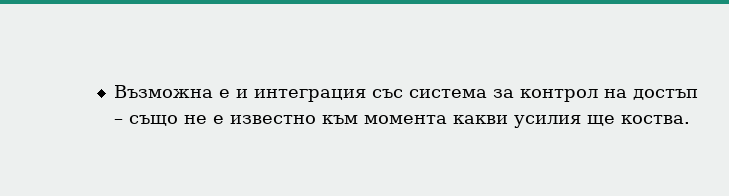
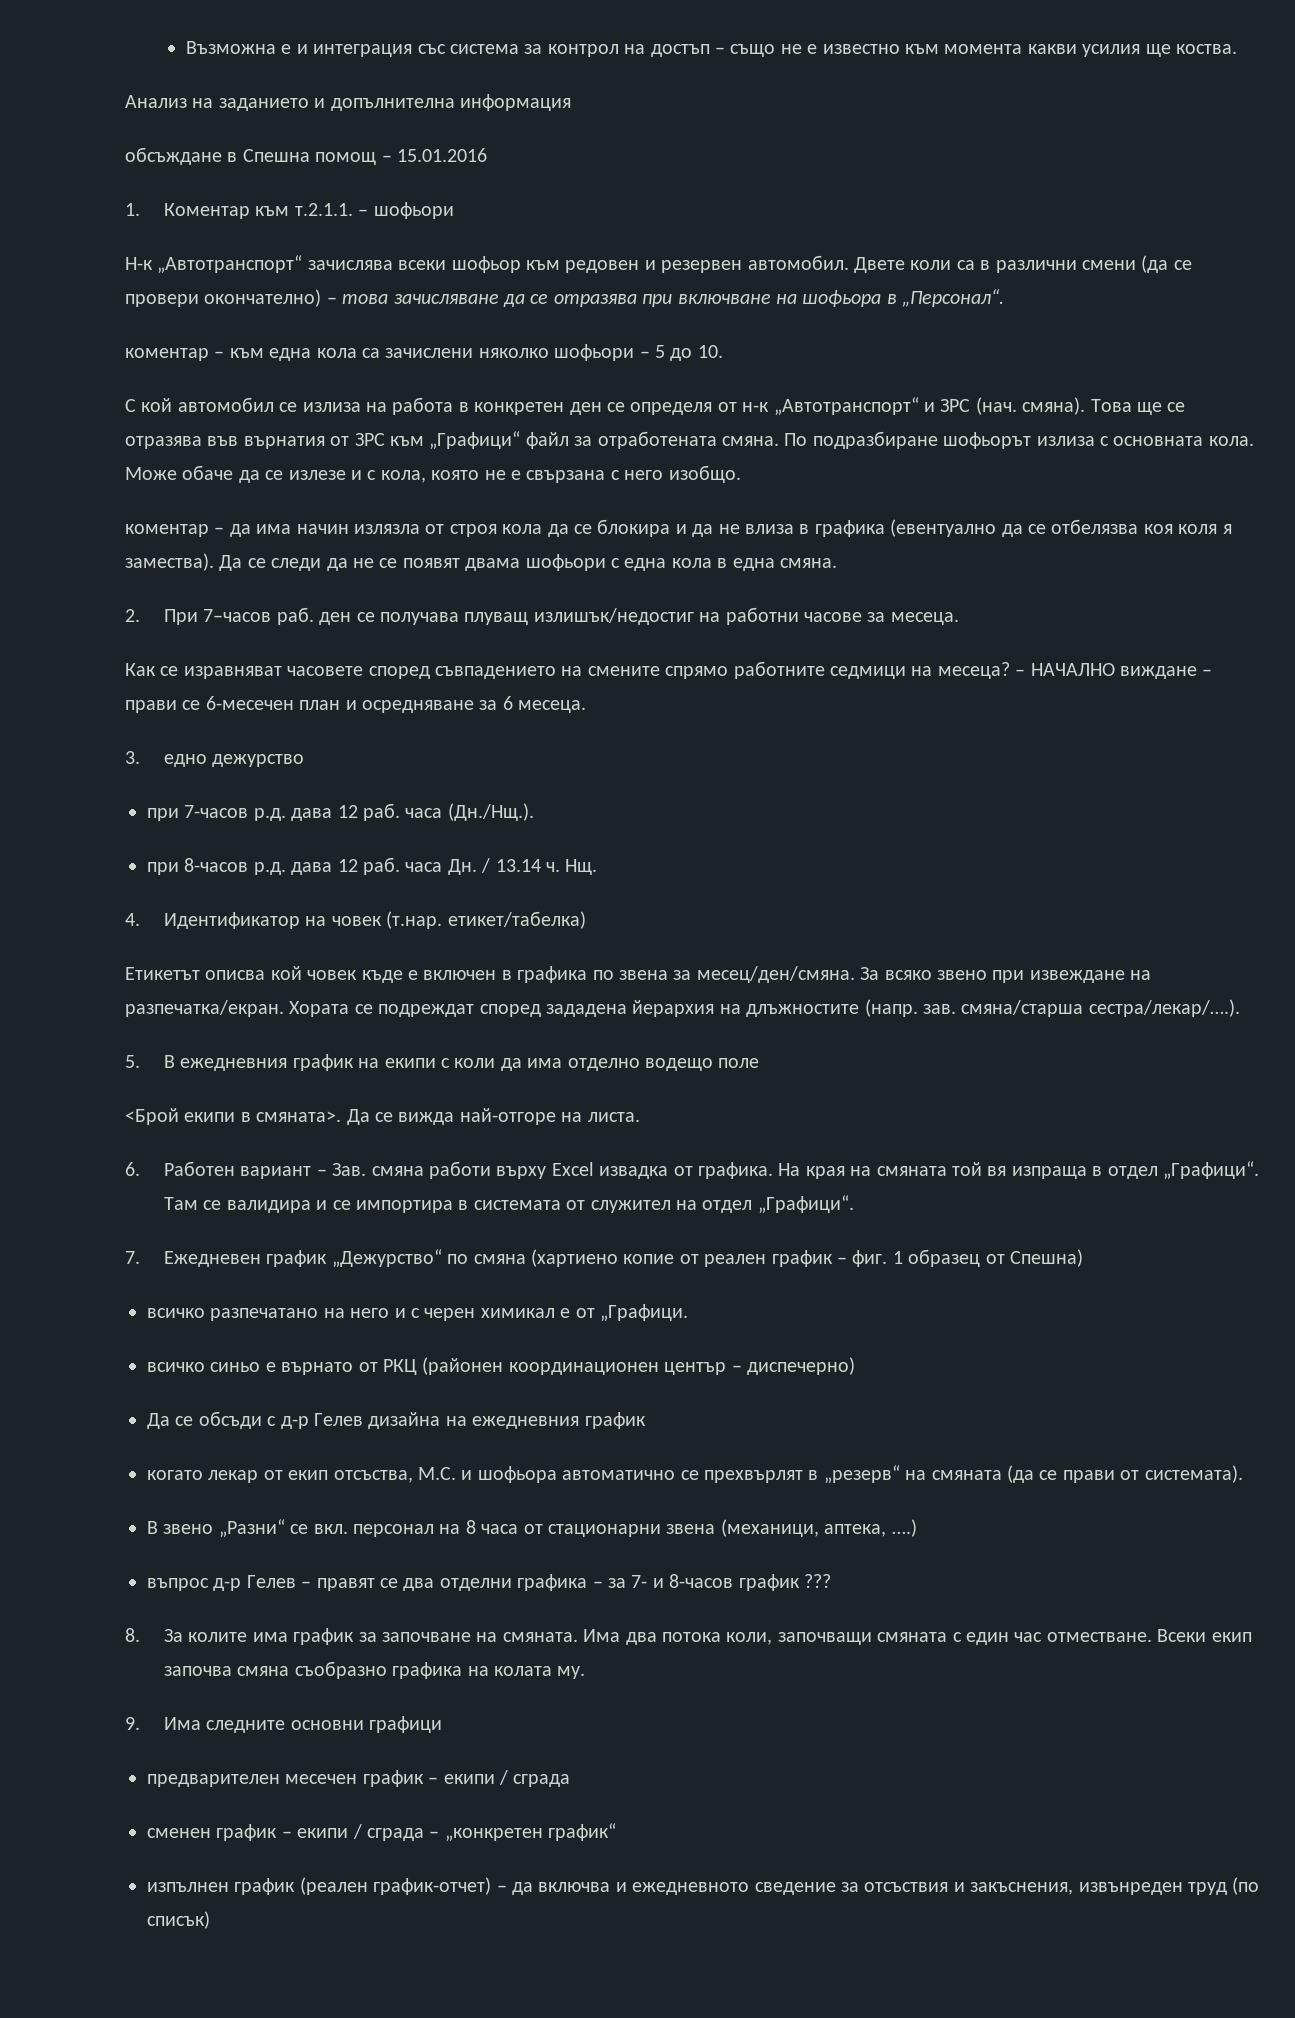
+ Анализ на заданието и допълнителна информация
+ обсъждане в Спешна помощ – 15.01.2016
+ 1. Коментар към т.2.1.1. – шофьори
+ Н-к „Автотранспорт“ зачислява всеки шофьор към редовен и резервен автомобил. Двете коли са в различни смени (да се провери окончателно) – това зачисляване да се отразява при включване на шофьора в „Персонал“.
+ коментар – към една кола са зачислени няколко шофьори – 5 до 10.
+ С кой автомобил се излиза на работа в конкретен ден се определя от н-к „Автотранспорт“ и ЗРС (нач. смяна). Това ще се отразява във върнатия от ЗРС към „Графици“ файл за отработената смяна. По подразбиране шофьорът излиза с основната кола. Може обаче да се излезе и с кола, която не е свързана с него изобщо.
+ коментар – да има начин излязла от строя кола да се блокира и да не влиза в графика (евентуално да се отбелязва коя коля я замества). Да се следи да не се появят двама шофьори с една кола в една смяна.
+ 2. При 7–часов раб. ден се получава плуващ излишък/недостиг на работни часове за месеца.
+ Как се изравняват часовете според съвпадението на смените спрямо работните седмици на месеца? – НАЧАЛНО виждане – прави се 6-месечен план и осредняване за 6 месеца.
+ 3. едно дежурство
+ при 7-часов р.д. дава 12 раб. часа (Дн./Нщ.).
+ при 8-часов р.д. дава 12 раб. часа Дн. / 13.14 ч. Нщ.
+ 4. Идентификатор на човек (т.нар. етикет/табелка)
+ Етикетът описва кой човек къде е включен в графика по звена за месец/ден/смяна. За всяко звено при извеждане на разпечатка/екран. Хората се подреждат според зададена йерархия на длъжностите (напр. зав. смяна/старша сестра/лекар/….).
+ 5. В ежедневния график на екипи с коли да има отделно водещо поле
+ <Брой екипи в смяната>. Да се вижда най-отгоре на листа.
+ 6. Работен вариант – Зав. смяна работи върху Excel извадка от графика. На края на смяната той вя изпраща в отдел „Графици“. Там се валидира и се импортира в системата от служител на отдел „Графици“.
+ 7. Ежедневен график „Дежурство“ по смяна (хартиено копие от реален график – фиг. 1 образец от Спешна)
+ всичко разпечатано на него и с черен химикал е от „Графици.
+ всичко синьо е върнато от РКЦ (районен координационен център – диспечерно)
+ Да се обсъди с д-р Гелев дизайна на ежедневния график
+ когато лекар от екип отсъства, М.С. и шофьора автоматично се прехвърлят в „резерв“ на смяната (да се прави от системата).
+ В звено „Разни“ се вкл. персонал на 8 часа от стационарни звена (механици, аптека, ….)
+ въпрос д-р Гелев – правят се два отделни графика – за 7- и 8-часов график ???
+ 8. За колите има график за започване на смяната. Има два потока коли, започващи смяната с един час отместване. Всеки екип започва смяна съобразно графика на колата му.
+ 9. Има следните основни графици
+ предварителен месечен график – екипи / сграда
+ сменен график – екипи / сграда – „конкретен график“
+ изпълнен график (реален график-отчет) – да включва и ежедневното сведение за отсъствия и закъснения, извънреден труд (по списък)

